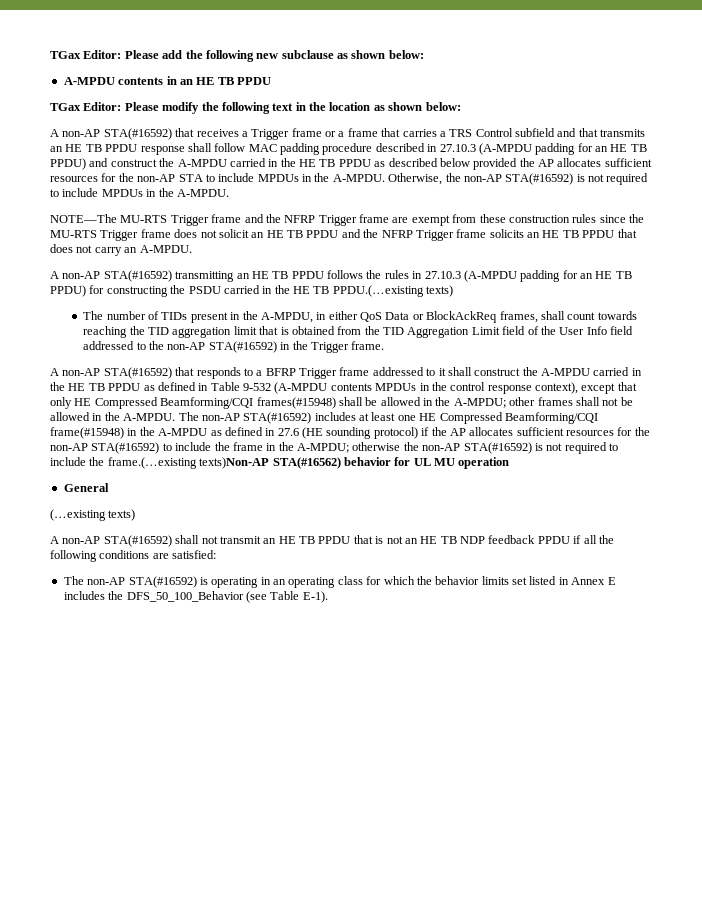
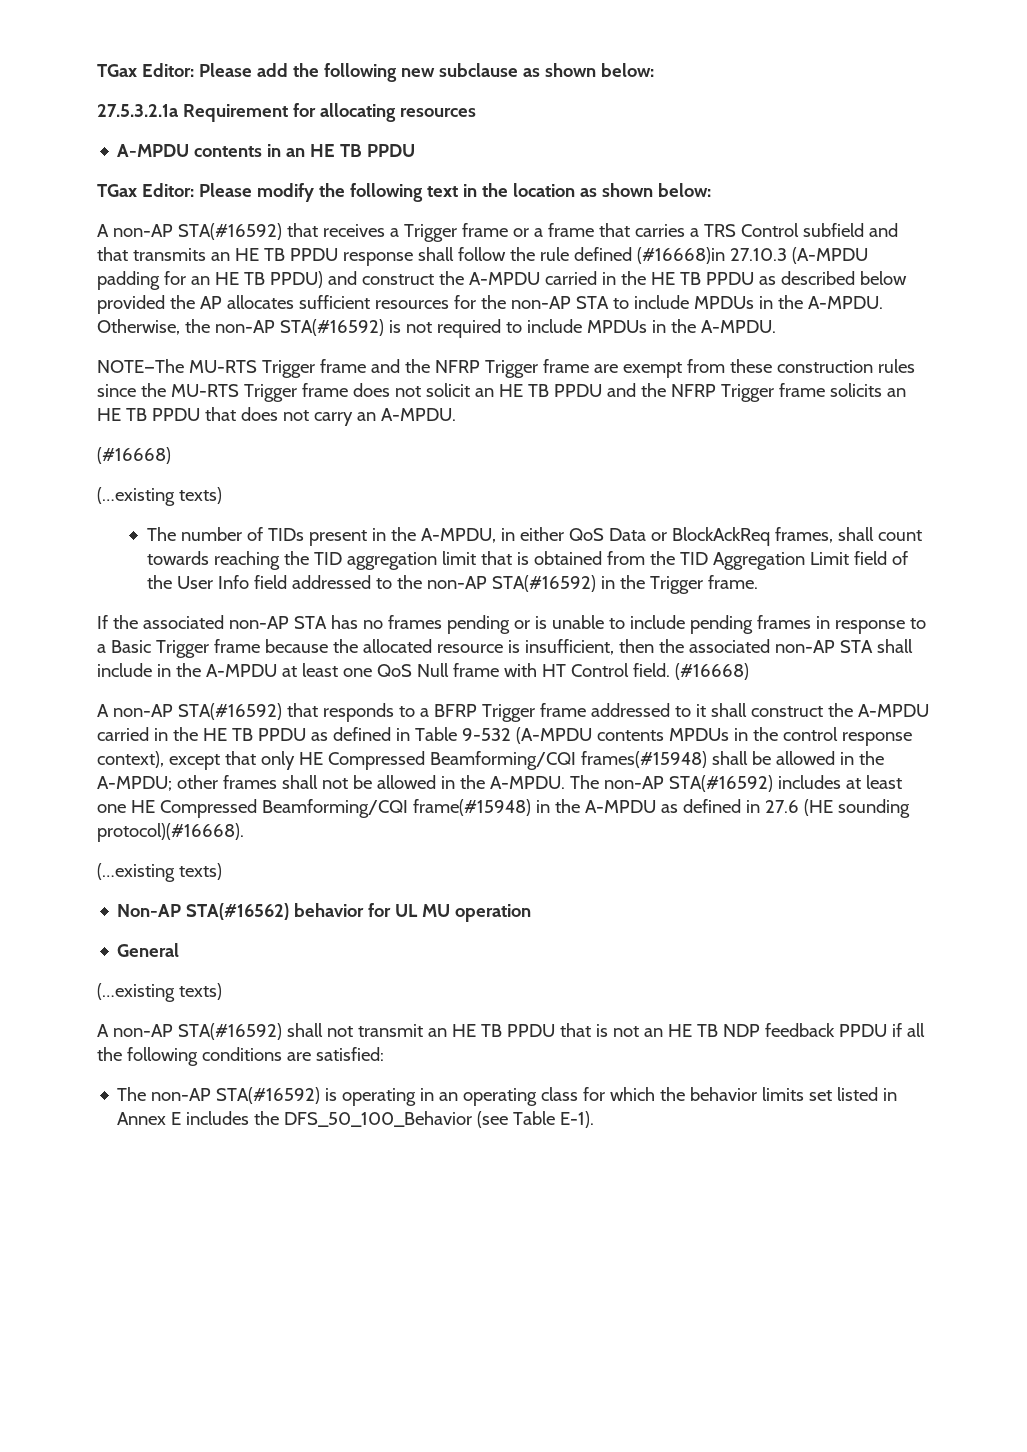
+ 27.5.3.2.1a Requirement for allocating resources
- A non-AP STA(#16592) that receives a Trigger frame or a frame that carries a TRS Control subfield and that transmits an HE TB PPDU response shall follow MAC padding procedure described in 27.10.3 (A-MPDU padding for an HE TB PPDU) and construct the A-MPDU carried in the HE TB PPDU as described below provided the AP allocates sufficient resources for the non-AP STA to include MPDUs in the A-MPDU.
+ A non-AP STA(#16592) that receives a Trigger frame or a frame that carries a TRS Control subfield and that transmits an HE TB PPDU response shall follow the rule defined (#16668)in 27.10.3 (A-MPDU padding for an HE TB PPDU) and construct the A-MPDU carried in the HE TB PPDU as described below provided the AP allocates sufficient resources for the non-AP STA to include MPDUs in the A-MPDU.
  NOTE—The MU-RTS Trigger frame and the NFRP Trigger frame are exempt from these construction rules since the MU-RTS Trigger frame does not solicit an HE TB PPDU and the NFRP Trigger frame solicits an HE TB PPDU that does not carry an A-MPDU.
- A non-AP STA(#16592) transmitting an HE TB PPDU follows the rules in 27.10.3 (A-MPDU padding for an HE TB PPDU) for constructing the PSDU carried in the HE TB PPDU.(…existing texts)
+ (#16668)
+ (…existing texts)
+ If the associated non-AP STA has no frames pending or is unable to include pending frames in response to a Basic Trigger frame because the allocated resource is insufficient, then the associated non-AP STA shall include in the A-MPDU at least one QoS Null frame with HT Control field. (#16668)
- The non-AP STA(#16592) includes at least one HE Compressed Beamforming/CQI frame(#15948) in the A-MPDU as defined in 27.6 (HE sounding protocol) if the AP allocates sufficient resources for the non-AP STA(#16592) to include the frame in the A-MPDU; otherwise the non-AP STA(#16592) is not required to include the frame.(…existing texts)Non-AP STA(#16562) behavior for UL MU operation
+ The non-AP STA(#16592) includes at least one HE Compressed Beamforming/CQI frame(#15948) in the A-MPDU as defined in 27.6 (HE sounding protocol)(#16668).
+ (…existing texts)
+ Non-AP STA(#16562) behavior for UL MU operation

